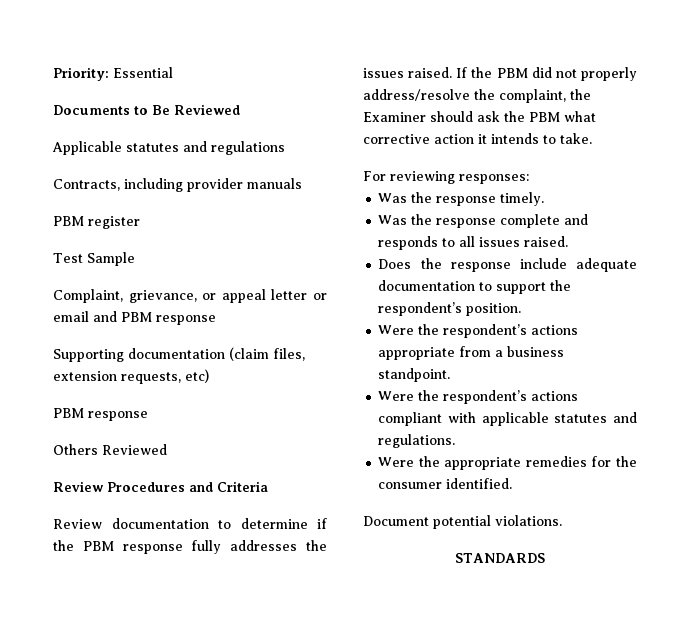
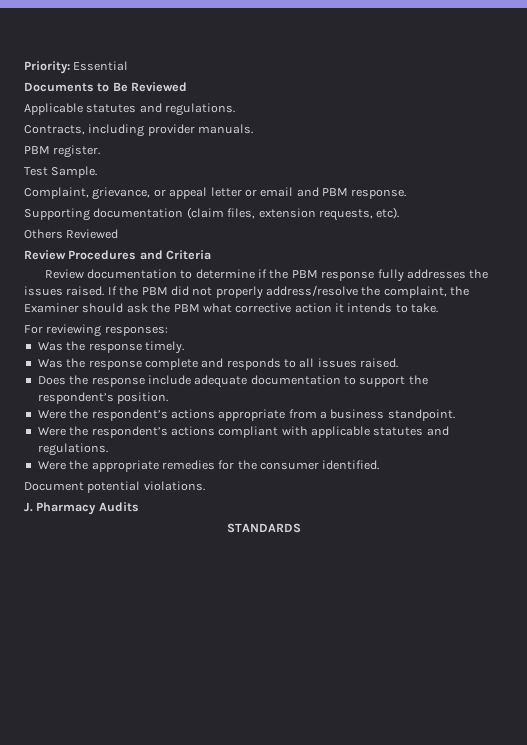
- Applicable statutes and regulations
+ Applicable statutes and regulations.
- Contracts, including provider manuals
- PBM register
+ Contracts, including provider manuals.
+ PBM register.
- Test Sample
+ Test Sample.
- Complaint, grievance, or appeal letter or email and PBM response
+ Complaint, grievance, or appeal letter or email and PBM response.
- Supporting documentation (claim files, extension requests, etc)
- PBM response
+ Supporting documentation (claim files, extension requests, etc).
+ J. Pharmacy Audits

